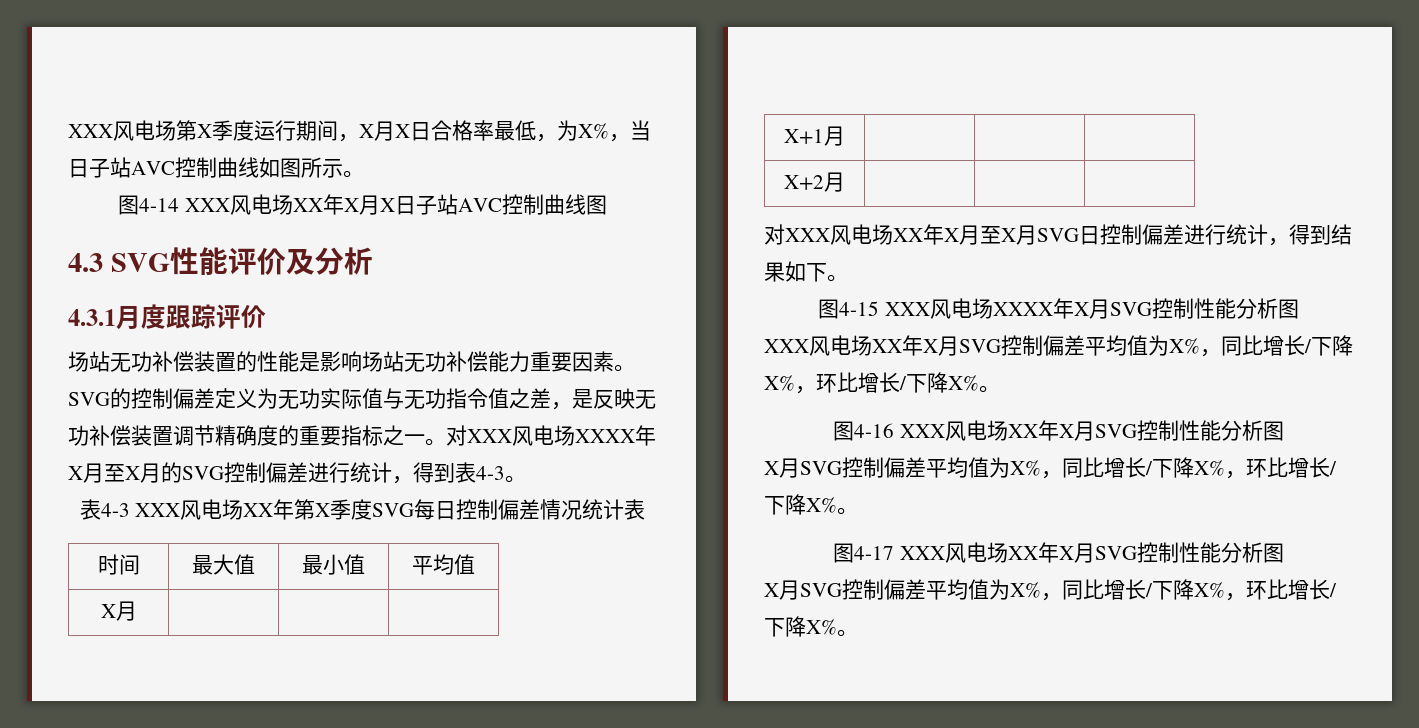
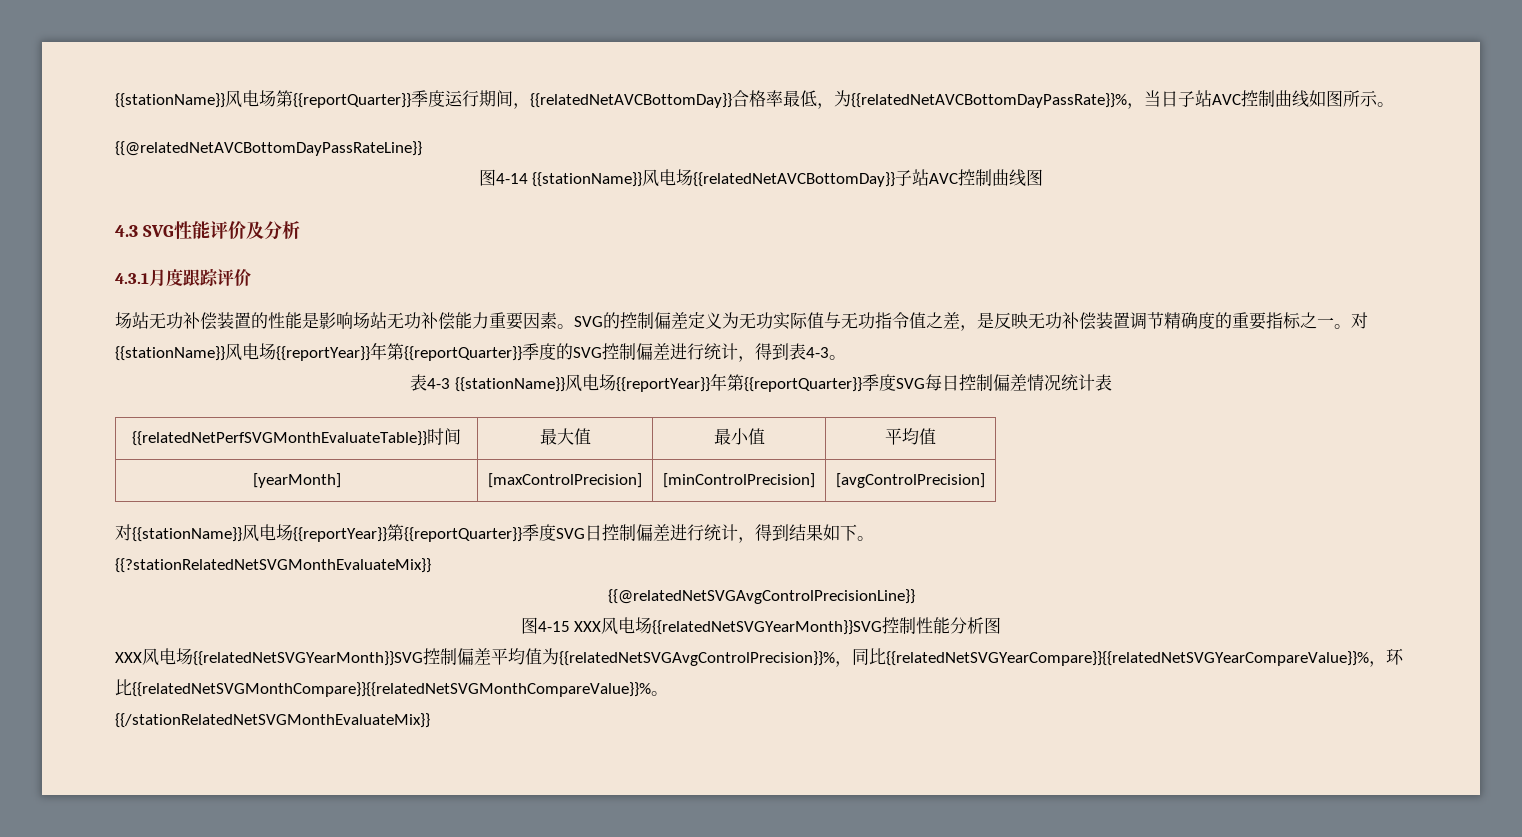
- XXX风电场第X季度运行期间，X月X日合格率最低，为X%，当日子站AVC控制曲线如图所示。
+ {{stationName}}风电场第{{reportQuarter}}季度运行期间，{{relatedNetAVCBottomDay}}合格率最低，为{{relatedNetAVCBottomDayPassRate}}%，当日子站AVC控制曲线如图所示。
+ {{@relatedNetAVCBottomDayPassRateLine}}
- 图4-14 XXX风电场XX年X月X日子站AVC控制曲线图
+ 图4-14 {{stationName}}风电场{{relatedNetAVCBottomDay}}子站AVC控制曲线图
- 对XXX风电场XXXX年X月至X月的SVG控制偏差进行统计，得到表4-3。
+ 对{{stationName}}风电场{{reportYear}}年第{{reportQuarter}}季度的SVG控制偏差进行统计，得到表4-3。
- 表4-3 XXX风电场XX年第X季度SVG每日控制偏差情况统计表
+ 表4-3 {{stationName}}风电场{{reportYear}}年第{{reportQuarter}}季度SVG每日控制偏差情况统计表
- 时间 | 最大值 | 最小值 | 平均值
+ {{relatedNetPerfSVGMonthEvaluateTable}}时间 | 最大值 | 最小值 | 平均值
- X月 | | |
- X+1月 | | |
- X+2月 | | |
- 对XXX风电场XX年X月至X月SVG日控制偏差进行统计，得到结果如下。
+ [yearMonth] | [maxControlPrecision] | [minControlPrecision] | [avgControlPrecision]
+ 对{{stationName}}风电场{{reportYear}}第{{reportQuarter}}季度SVG日控制偏差进行统计，得到结果如下。
+ {{?stationRelatedNetSVGMonthEvaluateMix}}
+ {{@relatedNetSVGAvgControlPrecisionLine}}
- 图4-15 XXX风电场XXXX年X月SVG控制性能分析图
+ 图4-15 XXX风电场{{relatedNetSVGYearMonth}}SVG控制性能分析图
- XXX风电场XX年X月SVG控制偏差平均值为X%，同比增长/下降X%，环比增长/下降X%。
- 图4-16 XXX风电场XX年X月SVG控制性能分析图
- X月SVG控制偏差平均值为X%，同比增长/下降X%，环比增长/下降X%。
- 图4-17 XXX风电场XX年X月SVG控制性能分析图
- X月SVG控制偏差平均值为X%，同比增长/下降X%，环比增长/下降X%。
+ XXX风电场{{relatedNetSVGYearMonth}}SVG控制偏差平均值为{{relatedNetSVGAvgControlPrecision}}%，同比{{relatedNetSVGYearCompare}}{{relatedNetSVGYearCompareValue}}%，环比{{relatedNetSVGMonthCompare}}{{relatedNetSVGMonthCompareValue}}%。
+ {{/stationRelatedNetSVGMonthEvaluateMix}}

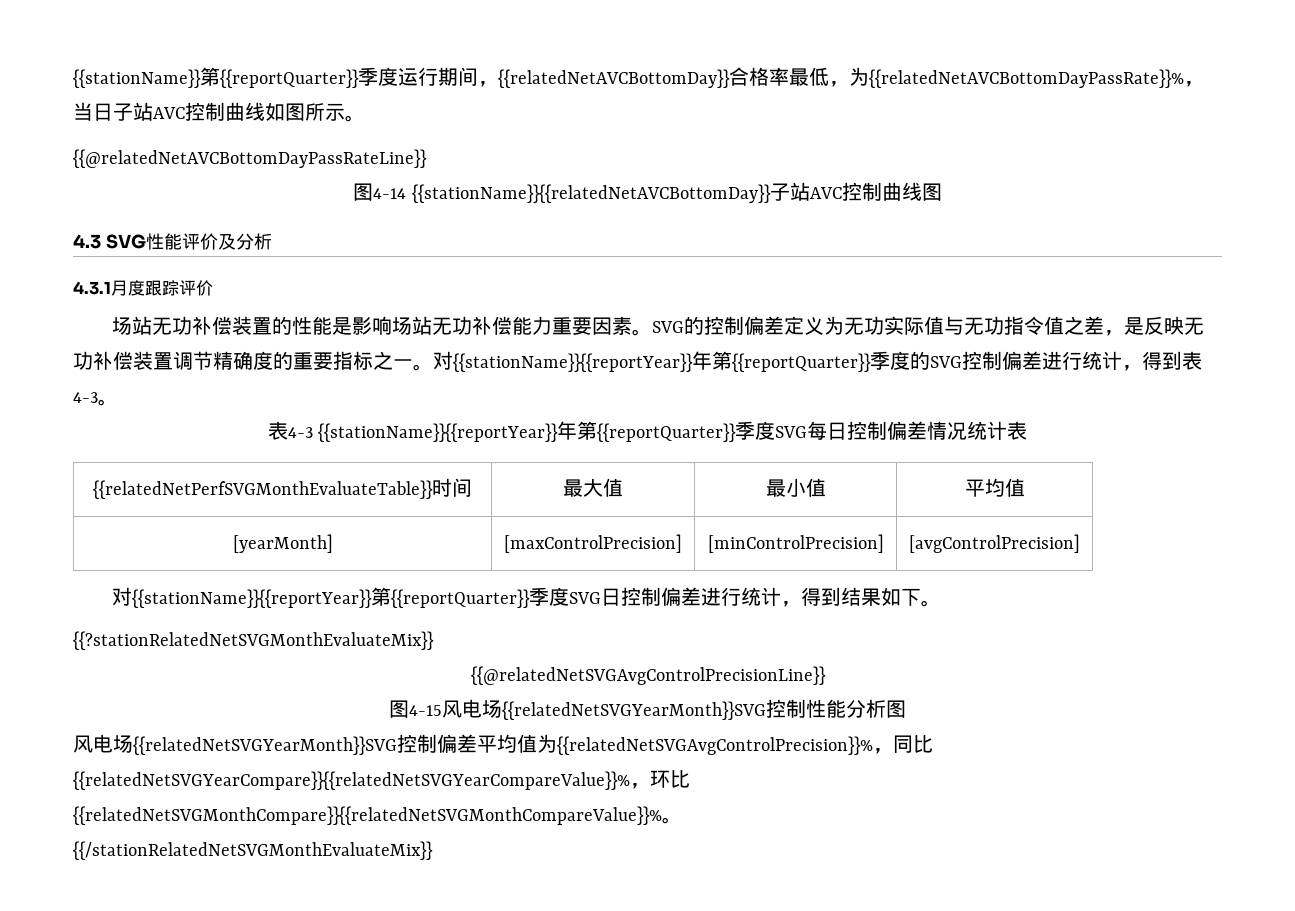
- {{stationName}}风电场第{{reportQuarter}}季度运行期间，{{relatedNetAVCBottomDay}}合格率最低，为{{relatedNetAVCBottomDayPassRate}}%，当日子站AVC控制曲线如图所示。
+ {{stationName}}第{{reportQuarter}}季度运行期间，{{relatedNetAVCBottomDay}}合格率最低，为{{relatedNetAVCBottomDayPassRate}}%，当日子站AVC控制曲线如图所示。
- 图4-14 {{stationName}}风电场{{relatedNetAVCBottomDay}}子站AVC控制曲线图
+ 图4-14 {{stationName}}{{relatedNetAVCBottomDay}}子站AVC控制曲线图
- 对{{stationName}}风电场{{reportYear}}年第{{reportQuarter}}季度的SVG控制偏差进行统计，得到表4-3。
+ 对{{stationName}}{{reportYear}}年第{{reportQuarter}}季度的SVG控制偏差进行统计，得到表4-3。
- 表4-3 {{stationName}}风电场{{reportYear}}年第{{reportQuarter}}季度SVG每日控制偏差情况统计表
+ 表4-3 {{stationName}}{{reportYear}}年第{{reportQuarter}}季度SVG每日控制偏差情况统计表
- 对{{stationName}}风电场{{reportYear}}第{{reportQuarter}}季度SVG日控制偏差进行统计，得到结果如下。
+ 对{{stationName}}{{reportYear}}第{{reportQuarter}}季度SVG日控制偏差进行统计，得到结果如下。
- 图4-15 XXX风电场{{relatedNetSVGYearMonth}}SVG控制性能分析图
+ 图4-15风电场{{relatedNetSVGYearMonth}}SVG控制性能分析图
- XXX风电场{{relatedNetSVGYearMonth}}SVG控制偏差平均值为{{relatedNetSVGAvgControlPrecision}}%，同比{{relatedNetSVGYearCompare}}{{relatedNetSVGYearCompareValue}}%，环比{{relatedNetSVGMonthCompare}}{{relatedNetSVGMonthCompareValue}}%。
+ 风电场{{relatedNetSVGYearMonth}}SVG控制偏差平均值为{{relatedNetSVGAvgControlPrecision}}%，同比{{relatedNetSVGYearCompare}}{{relatedNetSVGYearCompareValue}}%，环比{{relatedNetSVGMonthCompare}}{{relatedNetSVGMonthCompareValue}}%。

